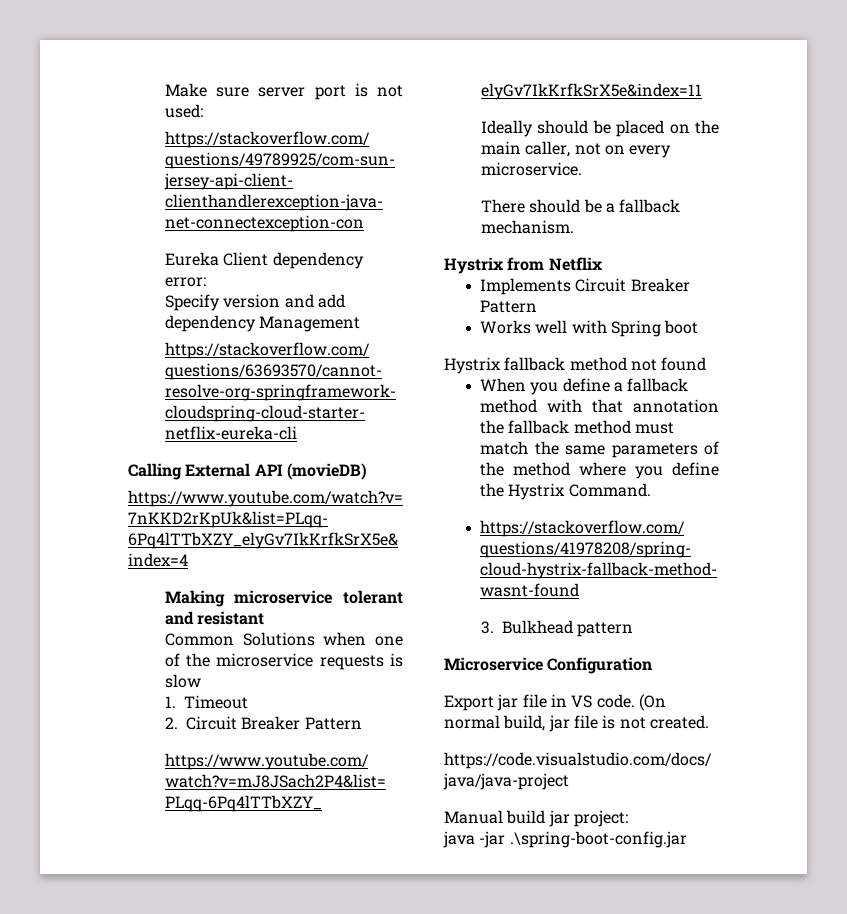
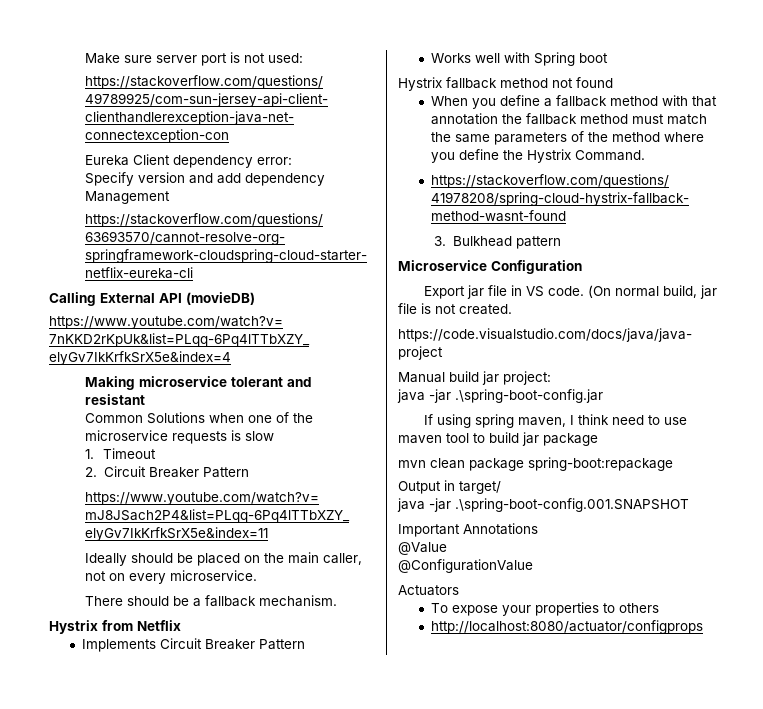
+ If using spring maven, I think need to use maven tool to build jar package
+ mvn clean package spring-boot:repackage
+ Output in target/
+ java -jar .\spring-boot-config.001.SNAPSHOT
+ Important Annotations
+ @Value
+ @ConfigurationValue
+ Actuators
+ To expose your properties to others
+ http://localhost:8080/actuator/configprops

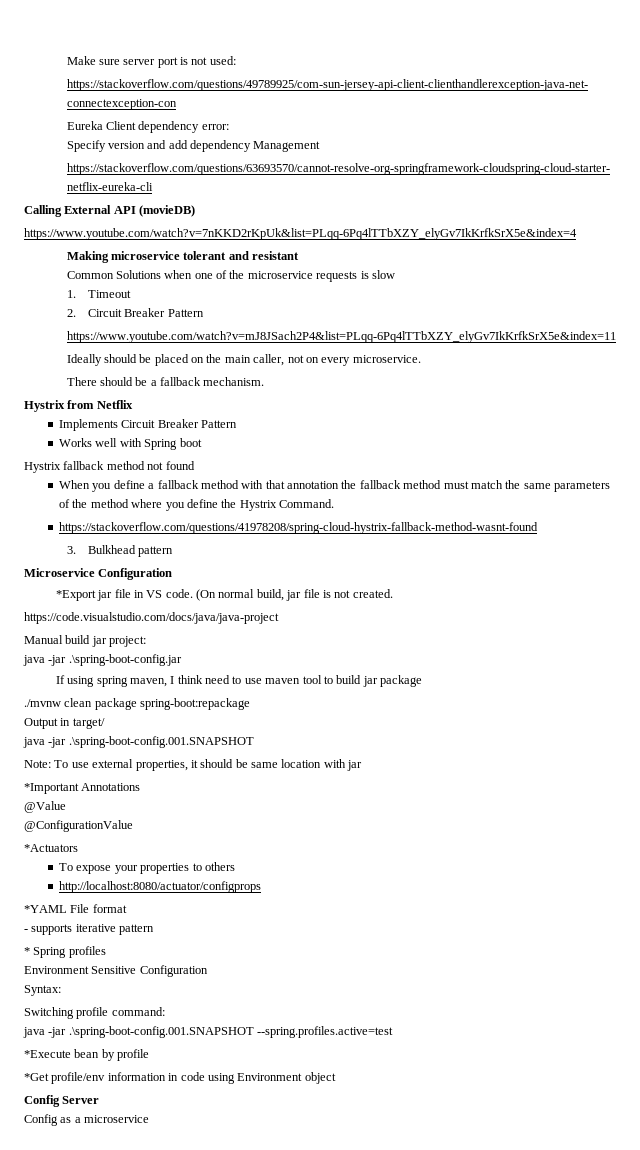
- Export jar file in VS code.
+ *Export jar file in VS code.
- mvn clean package spring-boot:repackage
+ ./mvnw clean package spring-boot:repackage
- Important Annotations
+ Note: To use external properties, it should be same location with jar
+ *Important Annotations
- Actuators
+ *Actuators
+ *YAML File format
+ - supports iterative pattern
+ * Spring profiles
+ Environment Sensitive Configuration
+ Syntax:
+ Switching profile command:
+ java -jar .\spring-boot-config.001.SNAPSHOT --spring.profiles.active=test
+ *Execute bean by profile
+ *Get profile/env information in code using Environment object
+ Config Server
+ Config as a microservice

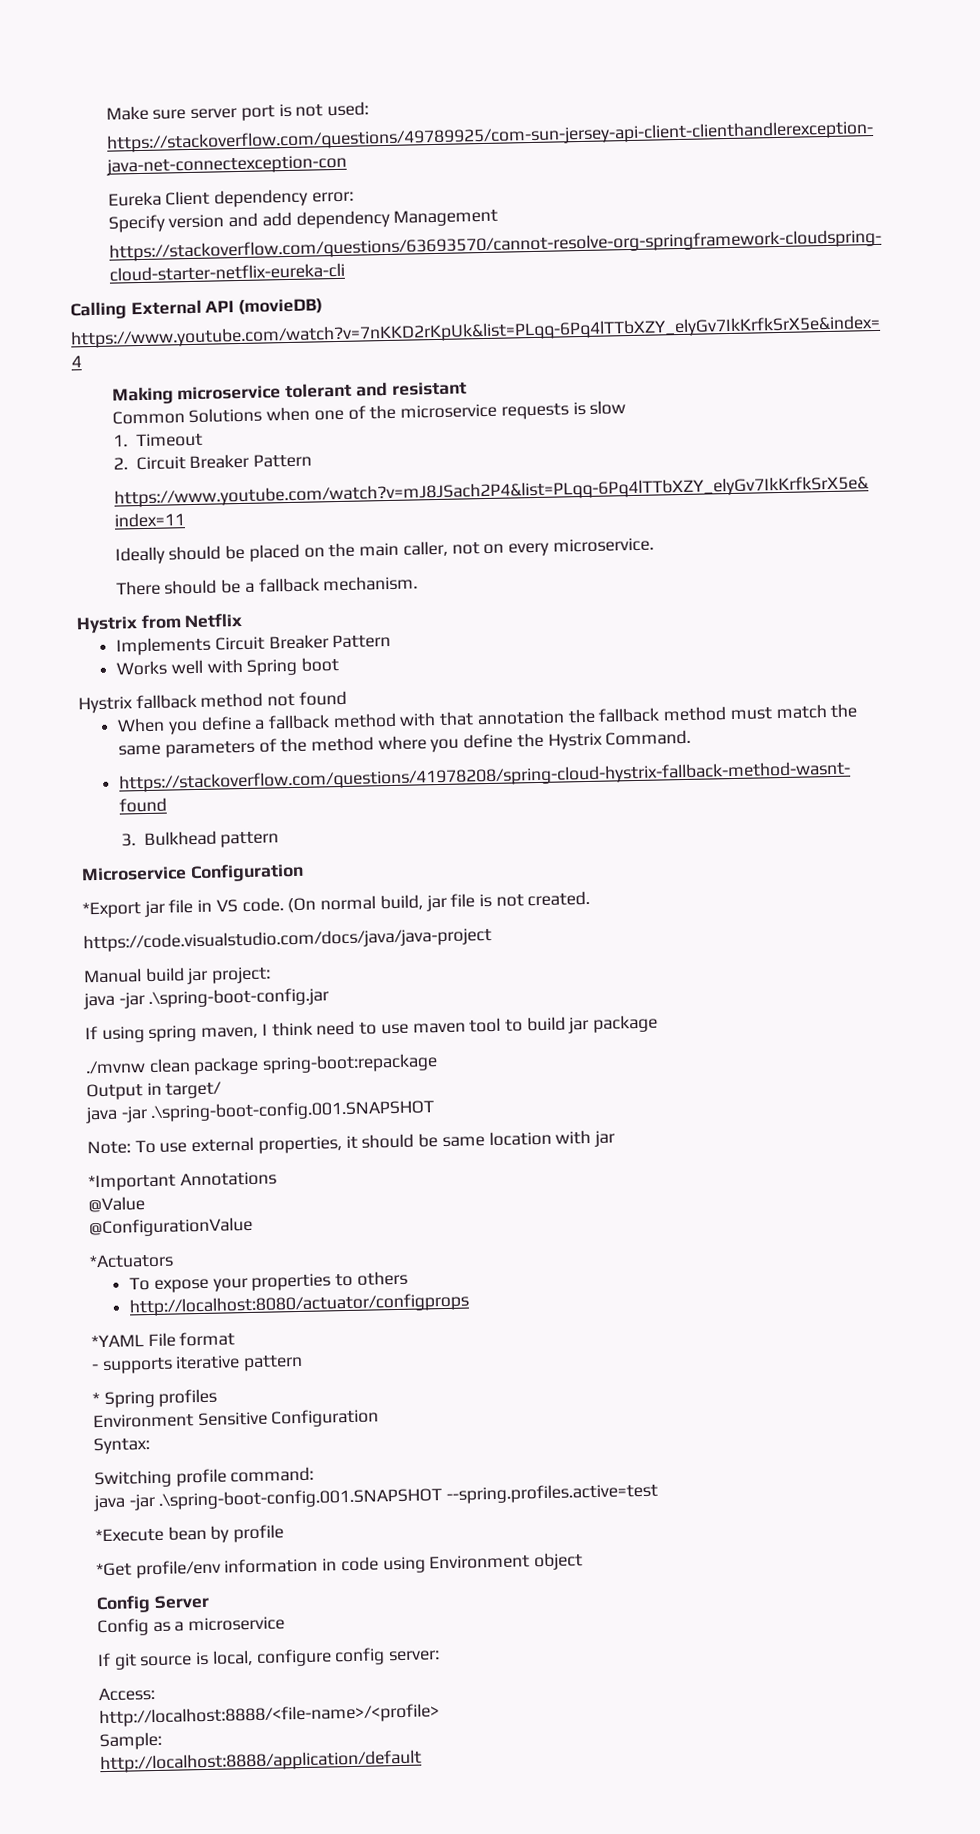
+ If git source is local, configure config server:
+ Access:
+ http://localhost:8888/<file-name>/<profile>
+ Sample:
+ http://localhost:8888/application/default

